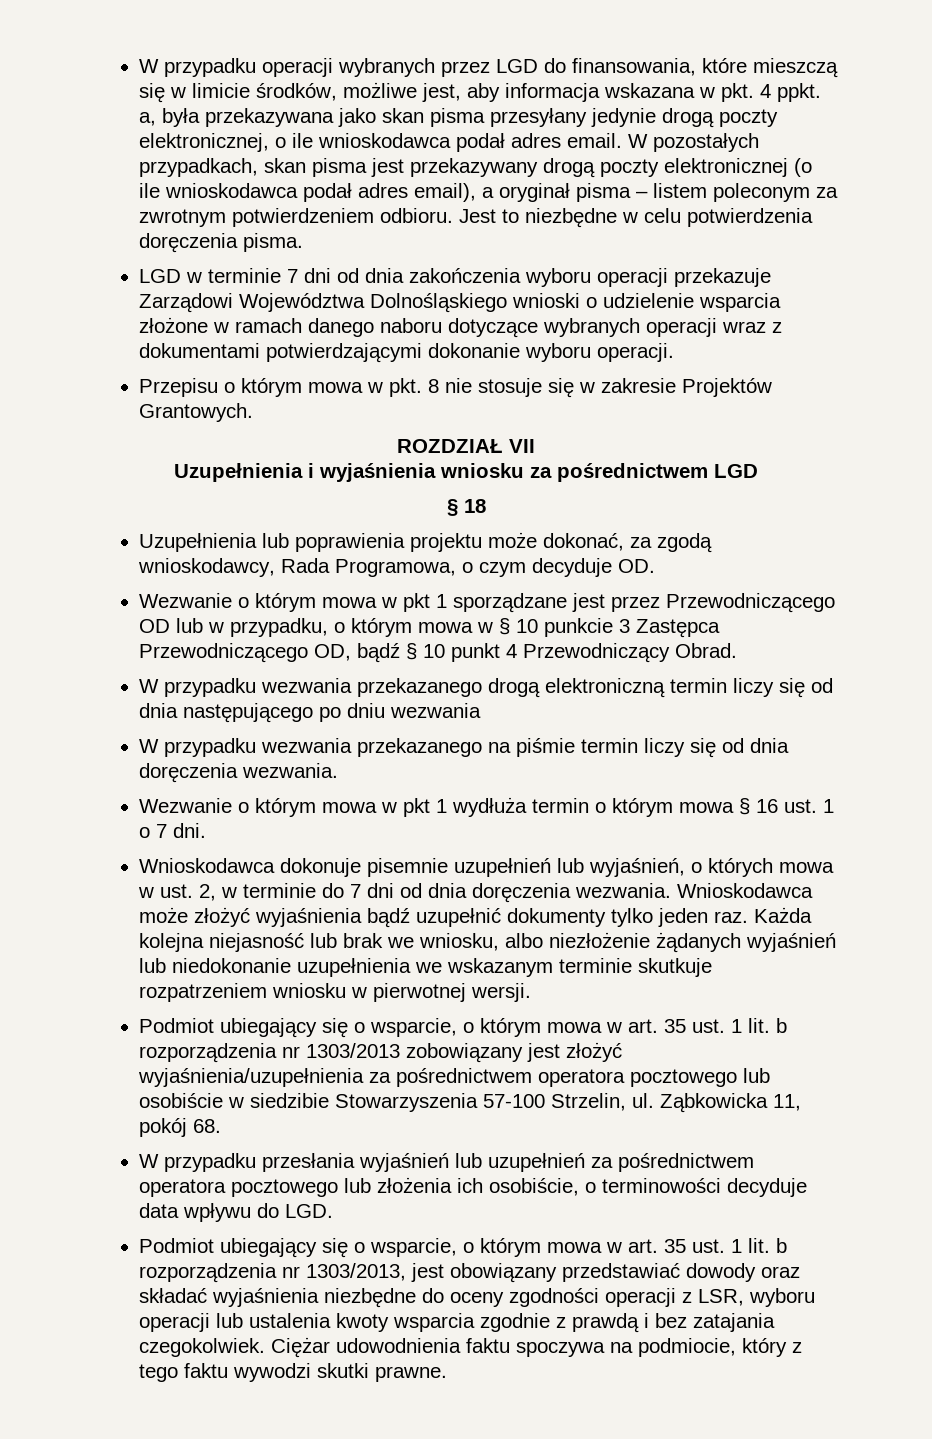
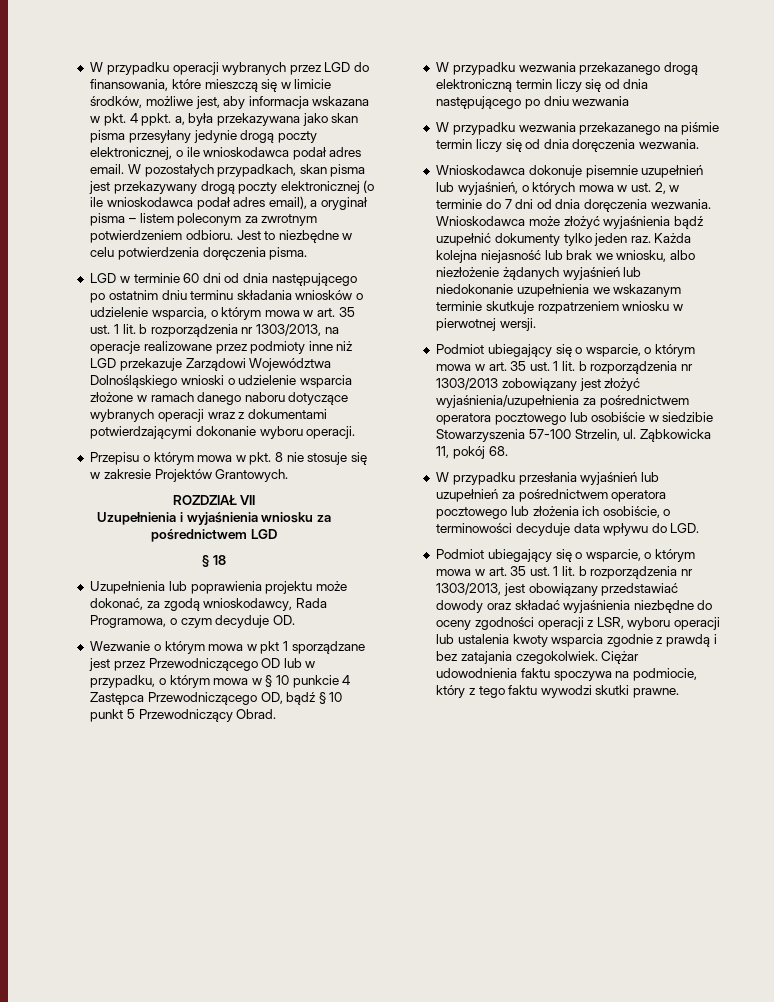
- LGD w terminie 7 dni od dnia zakończenia wyboru operacji przekazuje Zarządowi Województwa Dolnośląskiego wnioski o udzielenie wsparcia złożone w ramach danego naboru dotyczące wybranych operacji wraz z dokumentami potwierdzającymi dokonanie wyboru operacji.
+ LGD w terminie 60 dni od dnia następującego po ostatnim dniu terminu składania wniosków o udzielenie wsparcia, o którym mowa w art. 35 ust. 1 lit. b rozporządzenia nr 1303/2013, na operacje realizowane przez podmioty inne niż LGD przekazuje Zarządowi Województwa Dolnośląskiego wnioski o udzielenie wsparcia złożone w ramach danego naboru dotyczące wybranych operacji wraz z dokumentami potwierdzającymi dokonanie wyboru operacji.
- Wezwanie o którym mowa w pkt 1 sporządzane jest przez Przewodniczącego OD lub w przypadku, o którym mowa w § 10 punkcie 3 Zastępca Przewodniczącego OD, bądź § 10 punkt 4 Przewodniczący Obrad.
+ Wezwanie o którym mowa w pkt 1 sporządzane jest przez Przewodniczącego OD lub w przypadku, o którym mowa w § 10 punkcie 4 Zastępca Przewodniczącego OD, bądź § 10 punkt 5 Przewodniczący Obrad.
- Wezwanie o którym mowa w pkt 1 wydłuża termin o którym mowa § 16 ust. 1 o 7 dni.

